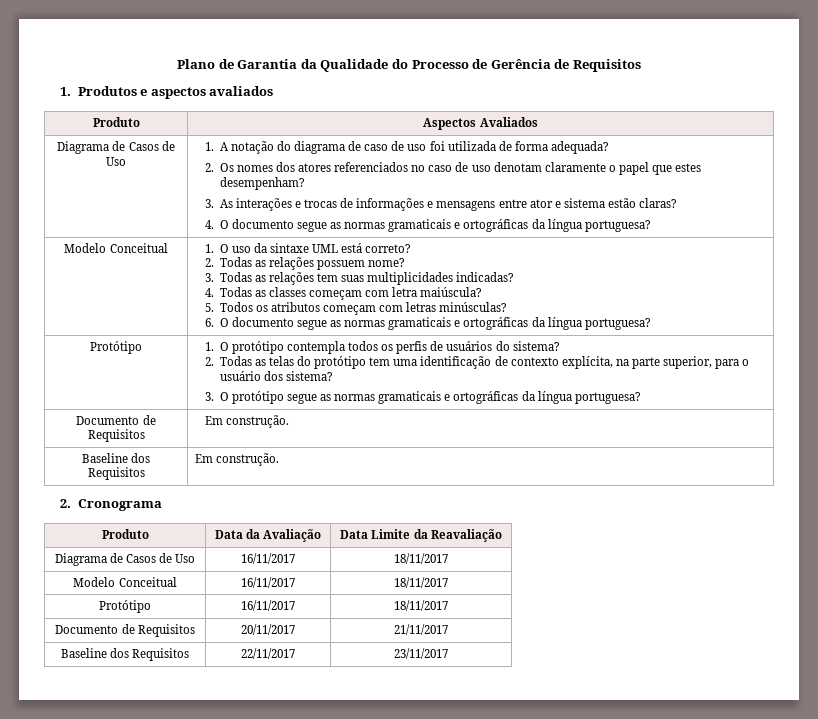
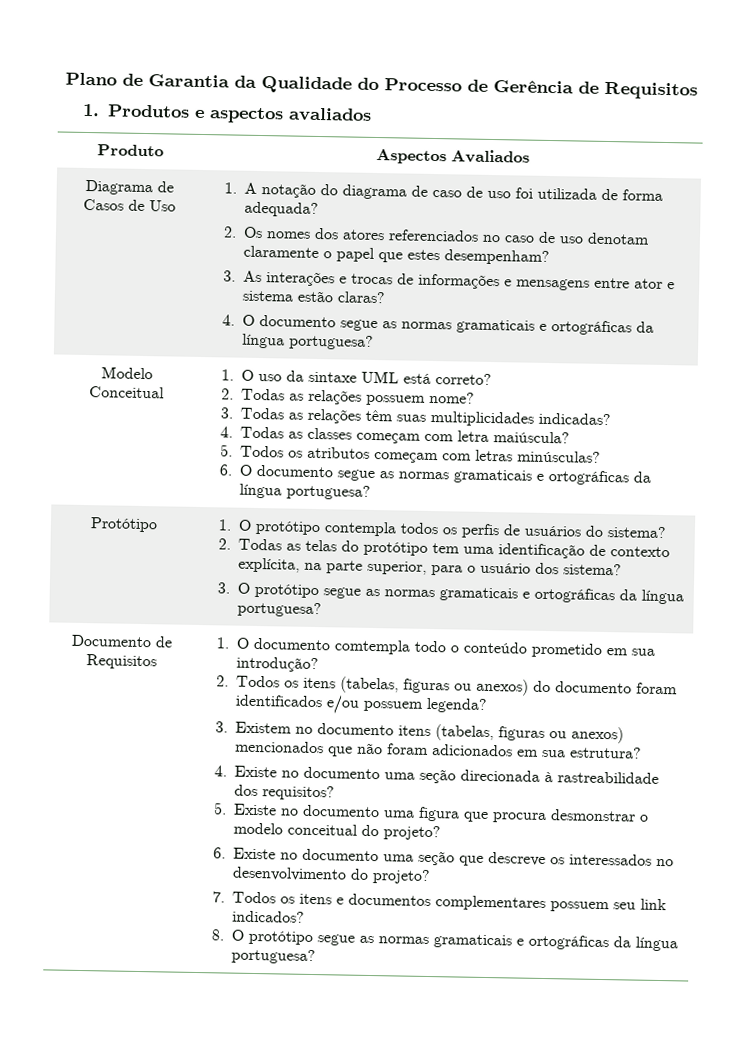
- 3. Todas as relações tem suas multiplicidades indicadas?
+ 3. Todas as relações têm suas multiplicidades indicadas?
- Documento de Requisitos | Em construção.
- Baseline dos Requisitos | Em construção.
- 2. Cronograma
- Produto | Data da Avaliação | Data Limite da Reavaliação
- Diagrama de Casos de Uso | 16/11/2017 | 18/11/2017
- Modelo Conceitual | 16/11/2017 | 18/11/2017
- Protótipo | 16/11/2017 | 18/11/2017
- Documento de Requisitos | 20/11/2017 | 21/11/2017
- Baseline dos Requisitos | 22/11/2017 | 23/11/2017
+ Documento de Requisitos | 1. O documento comtempla todo o conteúdo prometido em sua introdução?
+ 2. Todos os itens (tabelas, figuras ou anexos) do documento foram identificados e/ou possuem legenda?
+ 3. Existem no documento itens (tabelas, figuras ou anexos) mencionados que não foram adicionados em sua estrutura?
+ 4. Existe no documento uma seção direcionada à rastreabilidade dos requisitos?
+ 5. Existe no documento uma figura que procura desmonstrar o modelo conceitual do projeto?
+ 6. Existe no documento uma seção que descreve os interessados no desenvolvimento do projeto?
+ 7. Todos os itens e documentos complementares possuem seu link indicados?
+ 8. O protótipo segue as normas gramaticais e ortográficas da língua portuguesa?

